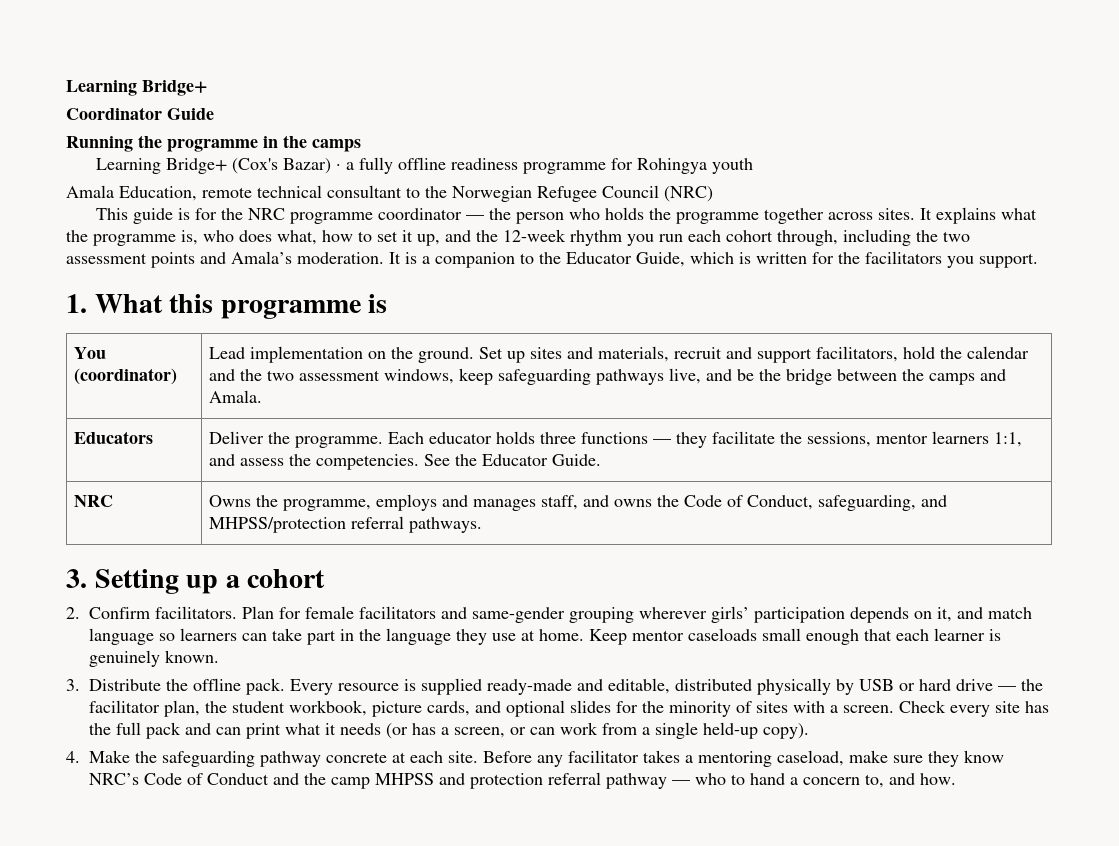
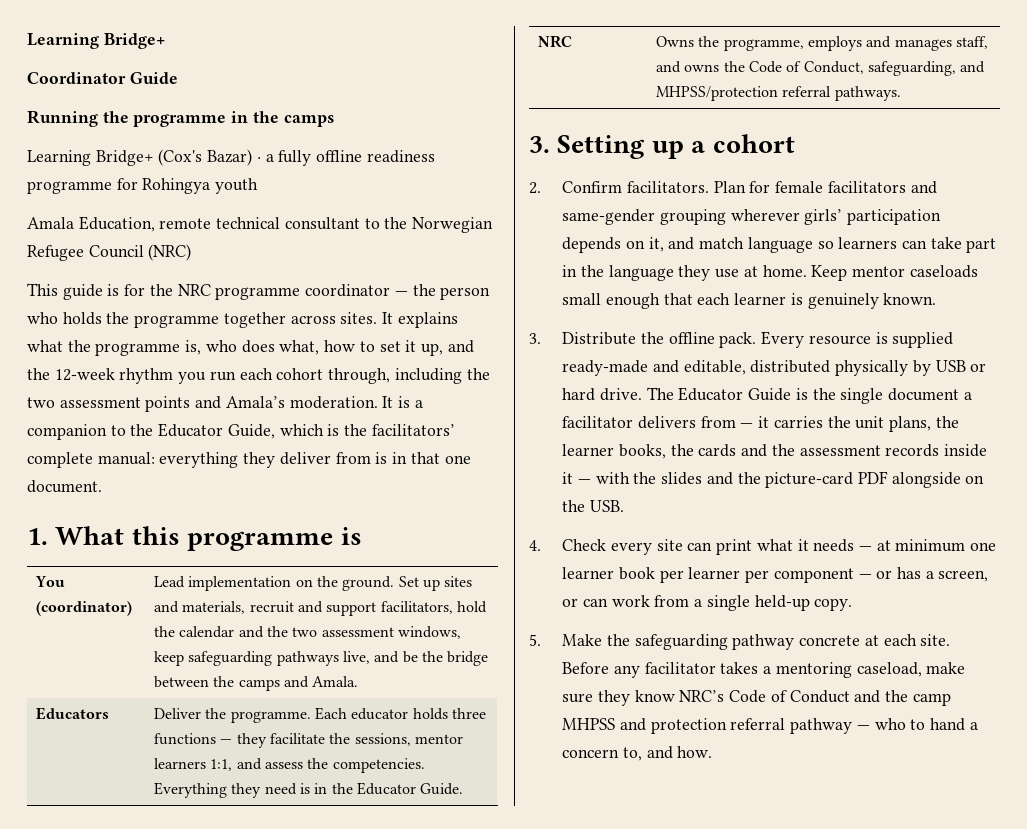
- It is a companion to the Educator Guide, which is written for the facilitators you support.
+ It is a companion to the Educator Guide, which is the facilitators’ complete manual: everything they deliver from is in that one document.
- Educators | Deliver the programme. Each educator holds three functions — they facilitate the sessions, mentor learners 1:1, and assess the competencies. See the Educator Guide.
+ Educators | Deliver the programme. Each educator holds three functions — they facilitate the sessions, mentor learners 1:1, and assess the competencies. Everything they need is in the Educator Guide.
- Every resource is supplied ready-made and editable, distributed physically by USB or hard drive — the facilitator plan, the student workbook, picture cards, and optional slides for the minority of sites with a screen. Check every site has the full pack and can print what it needs (or has a screen, or can work from a single held-up copy).
- 4. Make the safeguarding pathway concrete at each site.
+ Every resource is supplied ready-made and editable, distributed physically by USB or hard drive. The Educator Guide is the single document a facilitator delivers from — it carries the unit plans, the learner books, the cards and the assessment records inside it — with the slides and the picture-card PDF alongside on the USB.
+ 4. Check every site can print what it needs — at minimum one learner book per learner per component — or has a screen, or can work from a single held-up copy.
+ 5. Make the safeguarding pathway concrete at each site.

